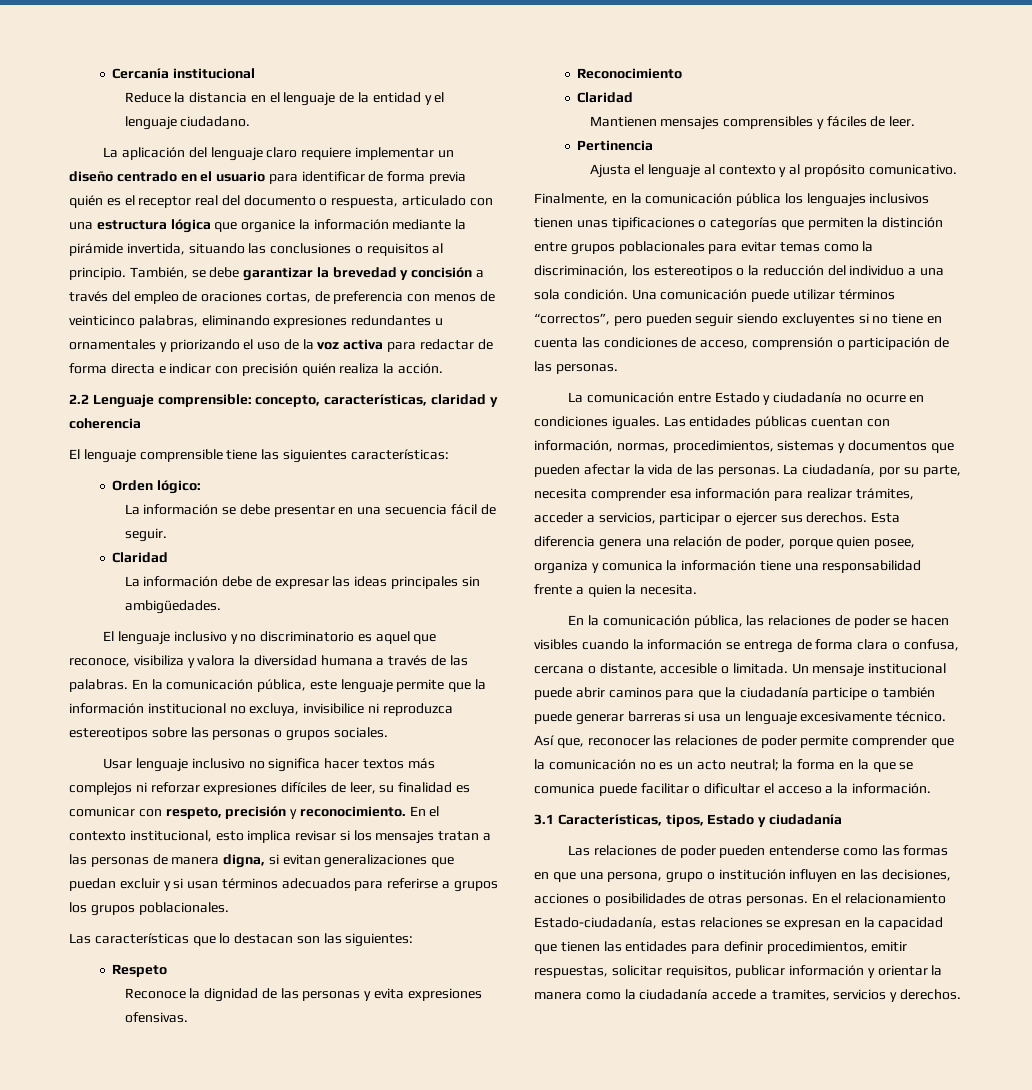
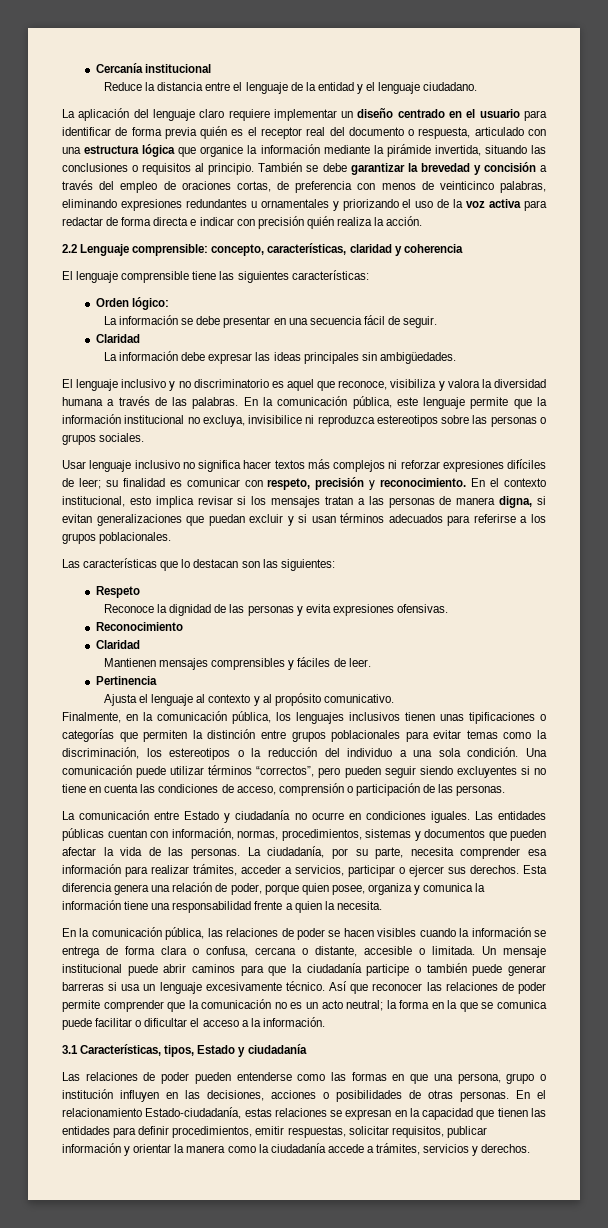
- Reduce la distancia en el lenguaje de la entidad y el lenguaje ciudadano.
+ Reduce la distancia entre el lenguaje de la entidad y el lenguaje ciudadano.
- También, se debe garantizar la brevedad y concisión a través del empleo de oraciones cortas, de preferencia con menos de veinticinco palabras, eliminando expresiones redundantes u ornamentales y priorizando el uso de la voz activa para redactar de forma directa e indicar con precisión quién realiza la acción.
+ También se debe garantizar la brevedad y concisión a través del empleo de oraciones cortas, de preferencia con menos de veinticinco palabras, eliminando expresiones redundantes u ornamentales y priorizando el uso de la voz activa para redactar de forma directa e indicar con precisión quién realiza la acción.
- La información debe de expresar las ideas principales sin ambigüedades.
+ La información debe expresar las ideas principales sin ambigüedades.
- Usar lenguaje inclusivo no significa hacer textos más complejos ni reforzar expresiones difíciles de leer, su finalidad es comunicar con respeto, precisión y reconocimiento.
+ Usar lenguaje inclusivo no significa hacer textos más complejos ni reforzar expresiones difíciles de leer; su finalidad es comunicar con respeto, precisión y reconocimiento.
- En el contexto institucional, esto implica revisar si los mensajes tratan a las personas de manera digna, si evitan generalizaciones que puedan excluir y si usan términos adecuados para referirse a grupos los grupos poblacionales.
+ En el contexto institucional, esto implica revisar si los mensajes tratan a las personas de manera digna, si evitan generalizaciones que puedan excluir y si usan términos adecuados para referirse a los grupos poblacionales.
- Finalmente, en la comunicación pública los lenguajes inclusivos tienen unas tipificaciones o categorías que permiten la distinción entre grupos poblacionales para evitar temas como la discriminación, los estereotipos o la reducción del individuo a una sola condición.
+ Finalmente, en la comunicación pública, los lenguajes inclusivos tienen unas tipificaciones o categorías que permiten la distinción entre grupos poblacionales para evitar temas como la discriminación, los estereotipos o la reducción del individuo a una sola condición.
- Así que, reconocer las relaciones de poder permite comprender que la comunicación no es un acto neutral; la forma en la que se comunica puede facilitar o dificultar el acceso a la información.
+ Así que reconocer las relaciones de poder permite comprender que la comunicación no es un acto neutral; la forma en la que se comunica puede facilitar o dificultar el acceso a la información.
- En el relacionamiento Estado-ciudadanía, estas relaciones se expresan en la capacidad que tienen las entidades para definir procedimientos, emitir respuestas, solicitar requisitos, publicar información y orientar la manera como la ciudadanía accede a tramites, servicios y derechos.
+ En el relacionamiento Estado-ciudadanía, estas relaciones se expresan en la capacidad que tienen las entidades para definir procedimientos, emitir respuestas, solicitar requisitos, publicar información y orientar la manera como la ciudadanía accede a trámites, servicios y derechos.

